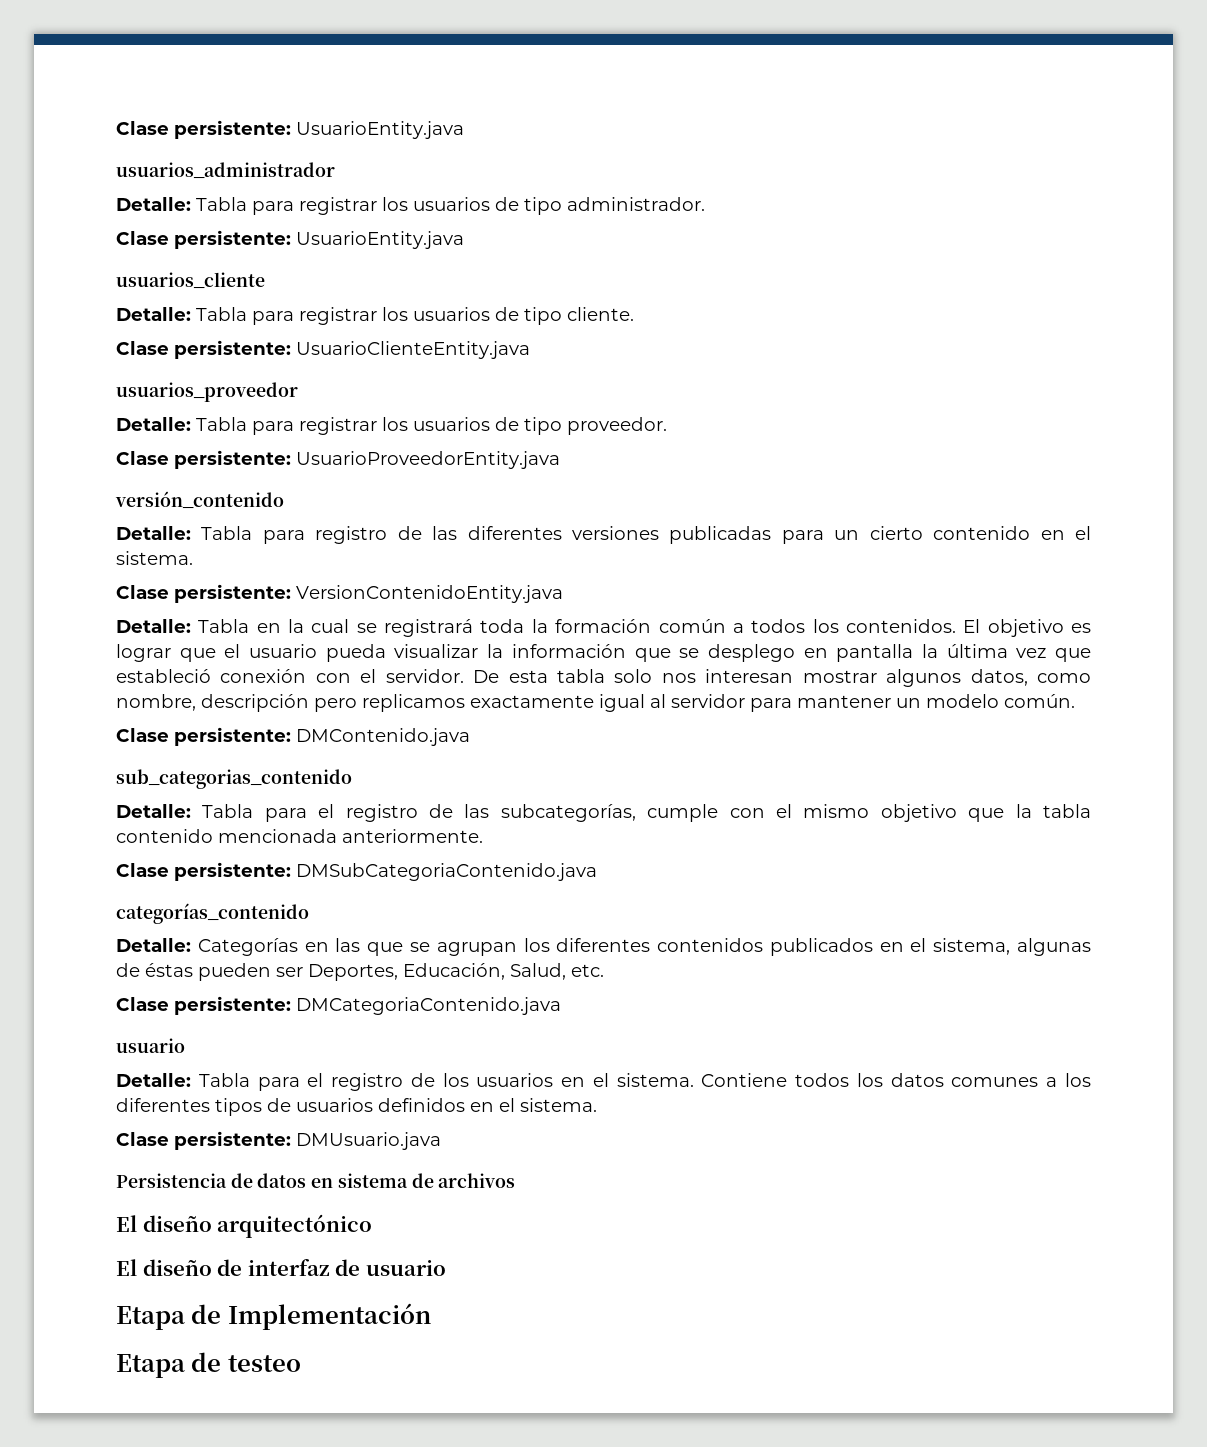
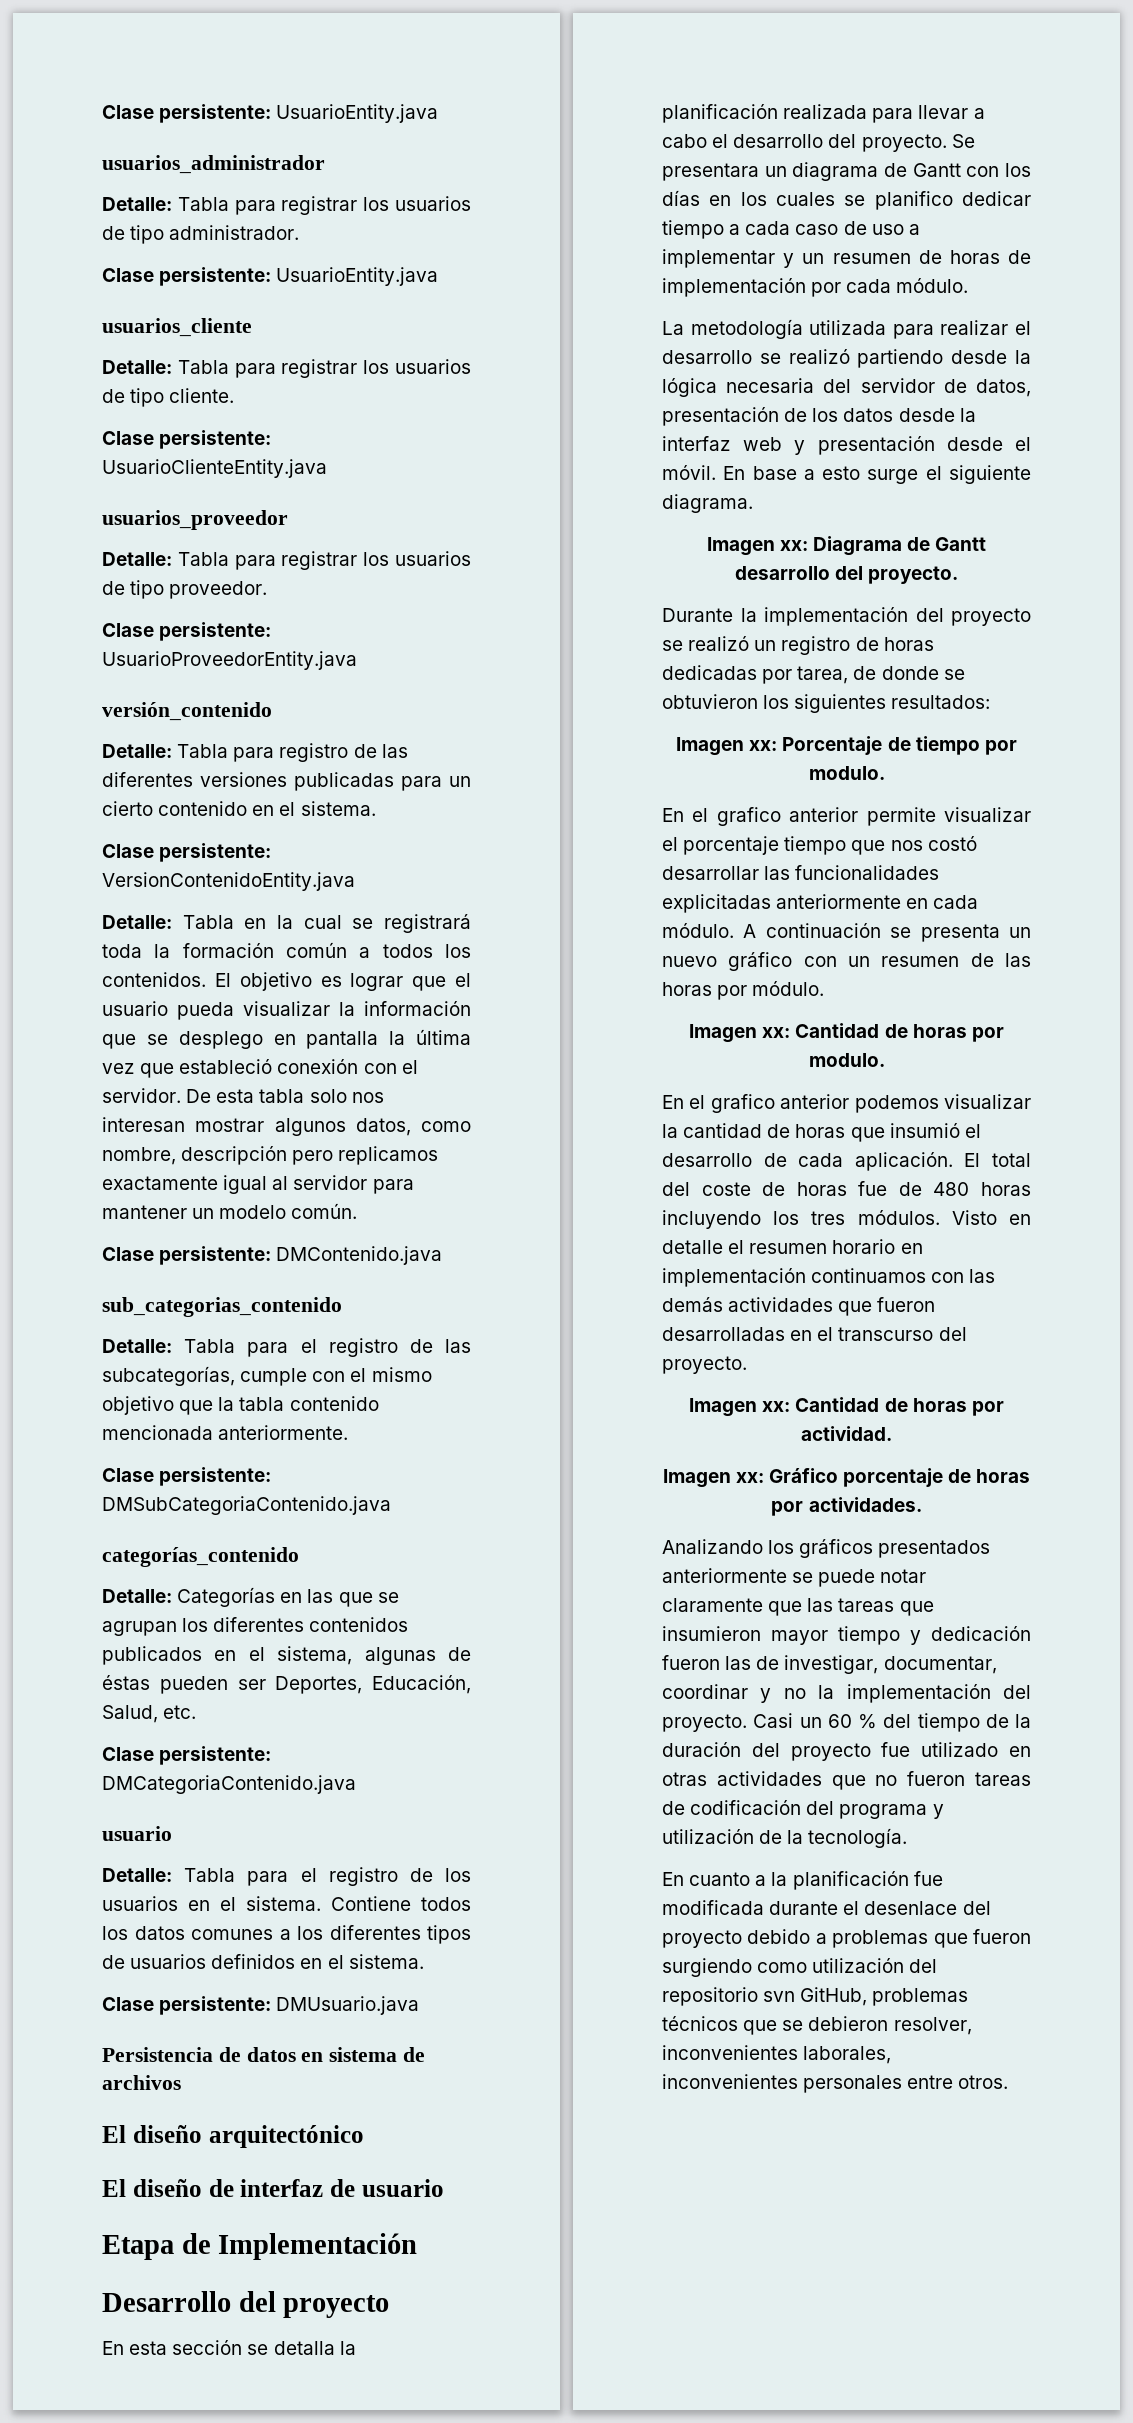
- Etapa de testeo
+ Desarrollo del proyecto
+ En esta sección se detalla la planificación realizada para llevar a cabo el desarrollo del proyecto. Se presentara un diagrama de Gantt con los días en los cuales se planifico dedicar tiempo a cada caso de uso a implementar y un resumen de horas de implementación por cada módulo.
+ La metodología utilizada para realizar el desarrollo se realizó partiendo desde la lógica necesaria del servidor de datos, presentación de los datos desde la interfaz web y presentación desde el móvil. En base a esto surge el siguiente diagrama.
+ Imagen xx: Diagrama de Gantt desarrollo del proyecto.
+ Durante la implementación del proyecto se realizó un registro de horas dedicadas por tarea, de donde se obtuvieron los siguientes resultados:
+ Imagen xx: Porcentaje de tiempo por modulo.
+ En el grafico anterior permite visualizar el porcentaje tiempo que nos costó desarrollar las funcionalidades explicitadas anteriormente en cada módulo. A continuación se presenta un nuevo gráfico con un resumen de las horas por módulo.
+ Imagen xx: Cantidad de horas por modulo.
+ En el grafico anterior podemos visualizar la cantidad de horas que insumió el desarrollo de cada aplicación. El total del coste de horas fue de 480 horas incluyendo los tres módulos. Visto en detalle el resumen horario en implementación continuamos con las demás actividades que fueron desarrolladas en el transcurso del proyecto.
+ Imagen xx: Cantidad de horas por actividad.
+ Imagen xx: Gráfico porcentaje de horas por actividades.
+ Analizando los gráficos presentados anteriormente se puede notar claramente que las tareas que insumieron mayor tiempo y dedicación fueron las de investigar, documentar, coordinar y no la implementación del proyecto. Casi un 60 % del tiempo de la duración del proyecto fue utilizado en otras actividades que no fueron tareas de codificación del programa y utilización de la tecnología.
+ En cuanto a la planificación fue modificada durante el desenlace del proyecto debido a problemas que fueron surgiendo como utilización del repositorio svn GitHub, problemas técnicos que se debieron resolver, inconvenientes laborales, inconvenientes personales entre otros.

